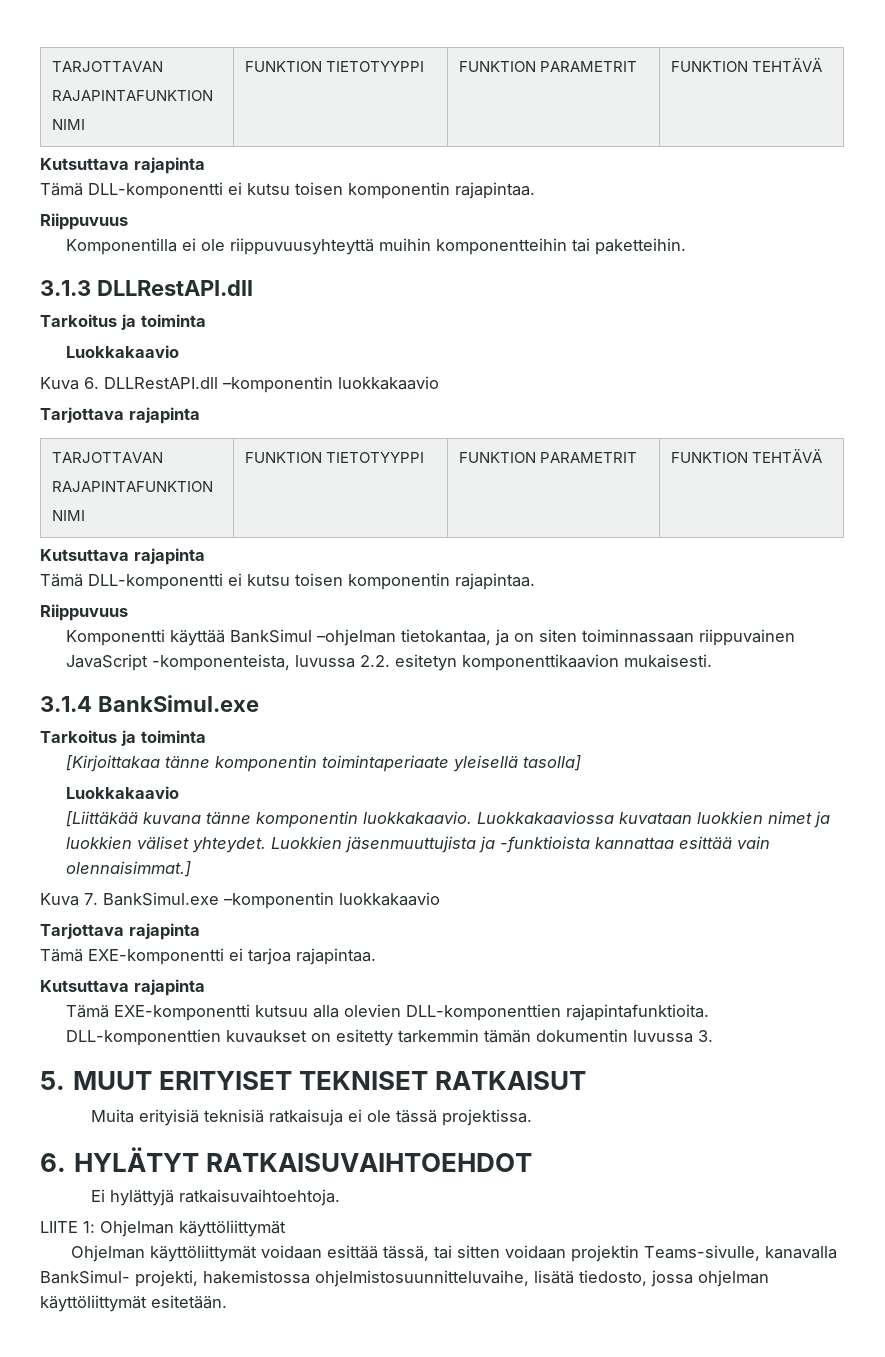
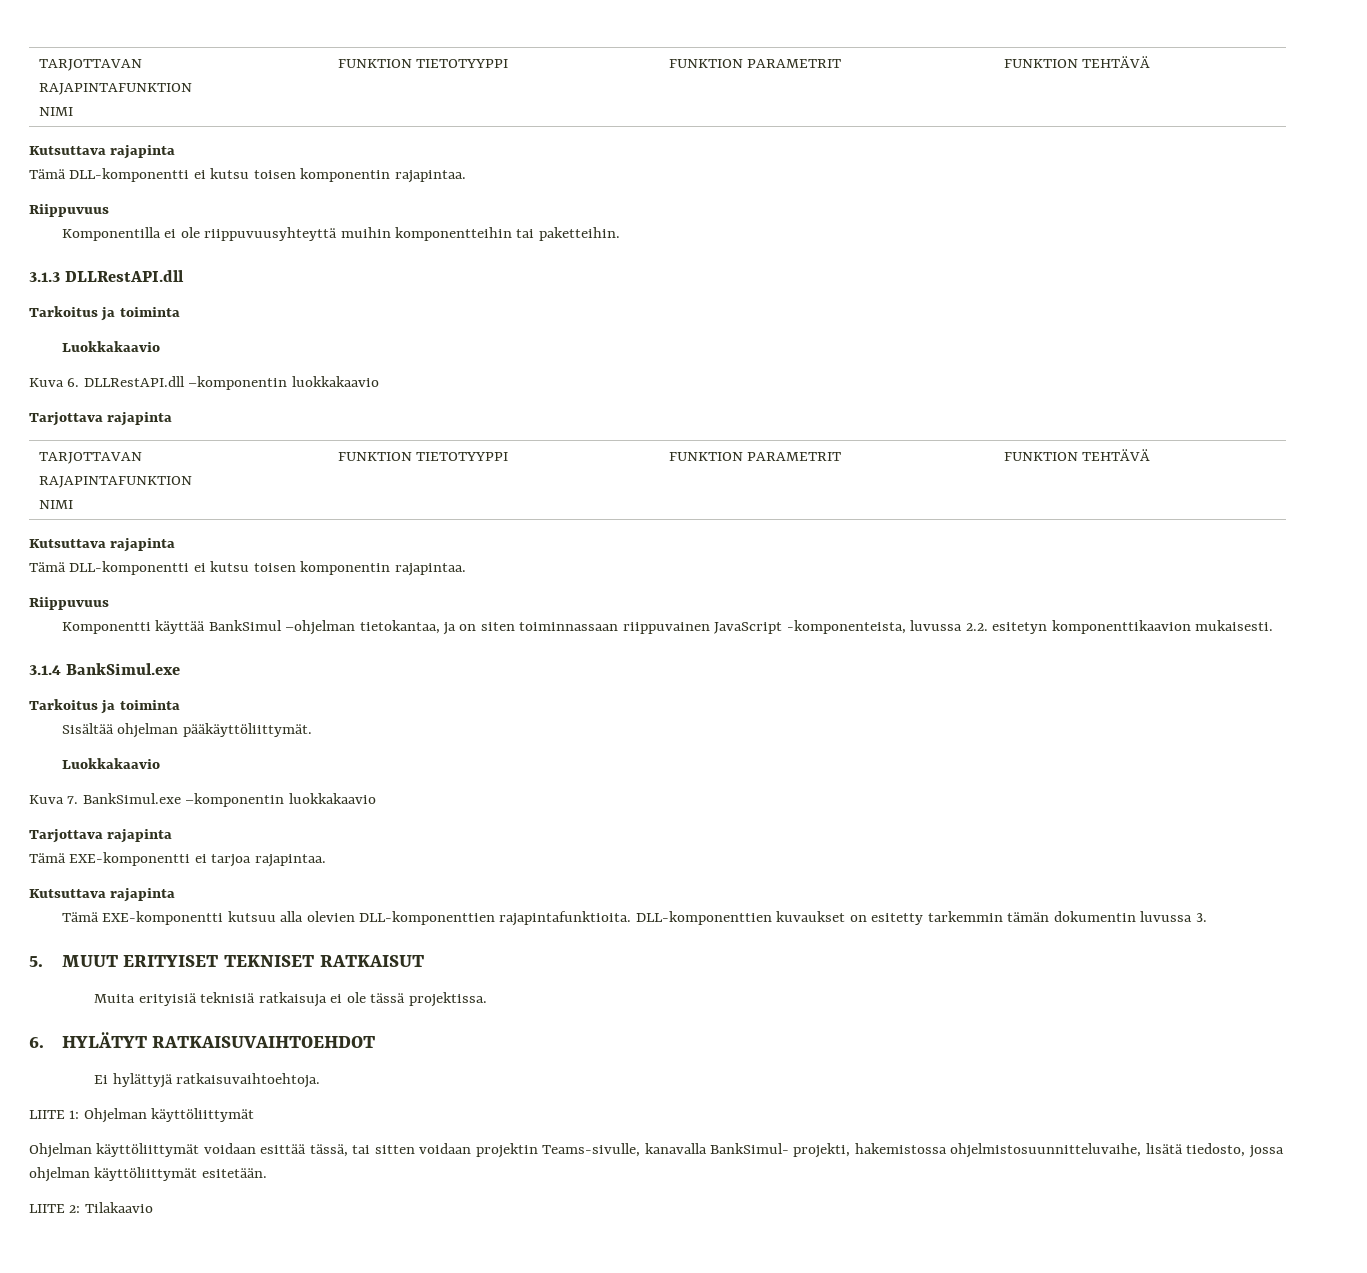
- [Kirjoittakaa tänne komponentin toimintaperiaate yleisellä tasolla]
+ Sisältää ohjelman pääkäyttöliittymät.
  Luokkakaavio
- [Liittäkää kuvana tänne komponentin luokkakaavio. Luokkakaaviossa kuvataan luokkien nimet ja luokkien väliset yhteydet. Luokkien jäsenmuuttujista ja -funktioista kannattaa esittää vain olennaisimmat.]
+ LIITE 2: Tilakaavio

